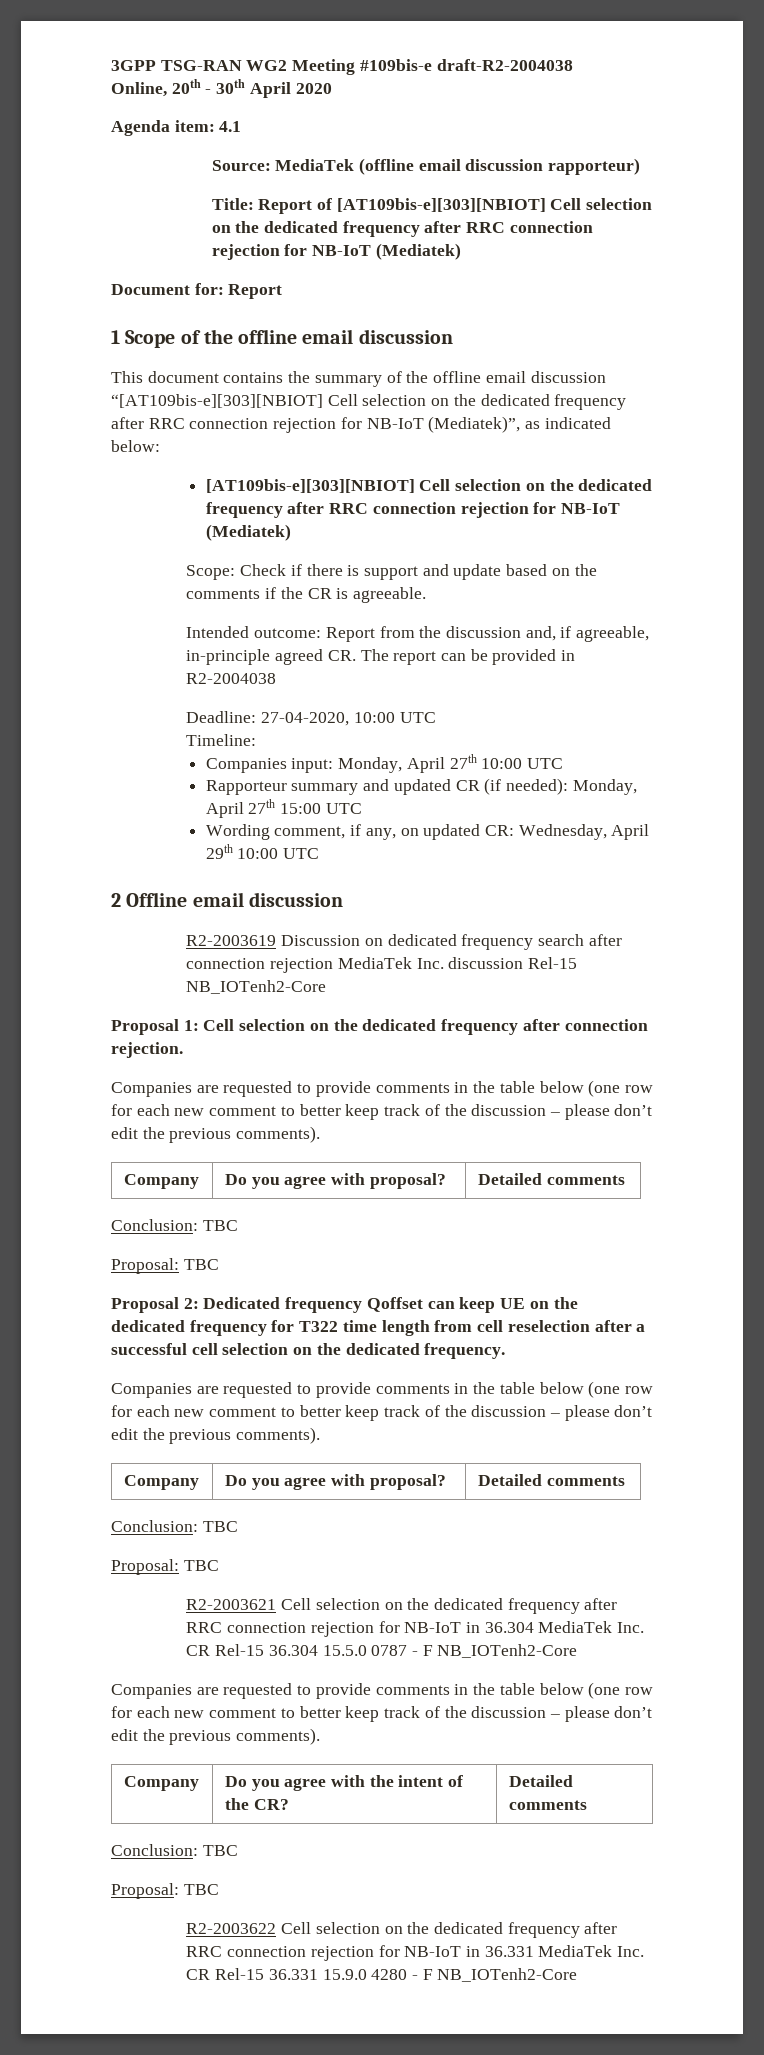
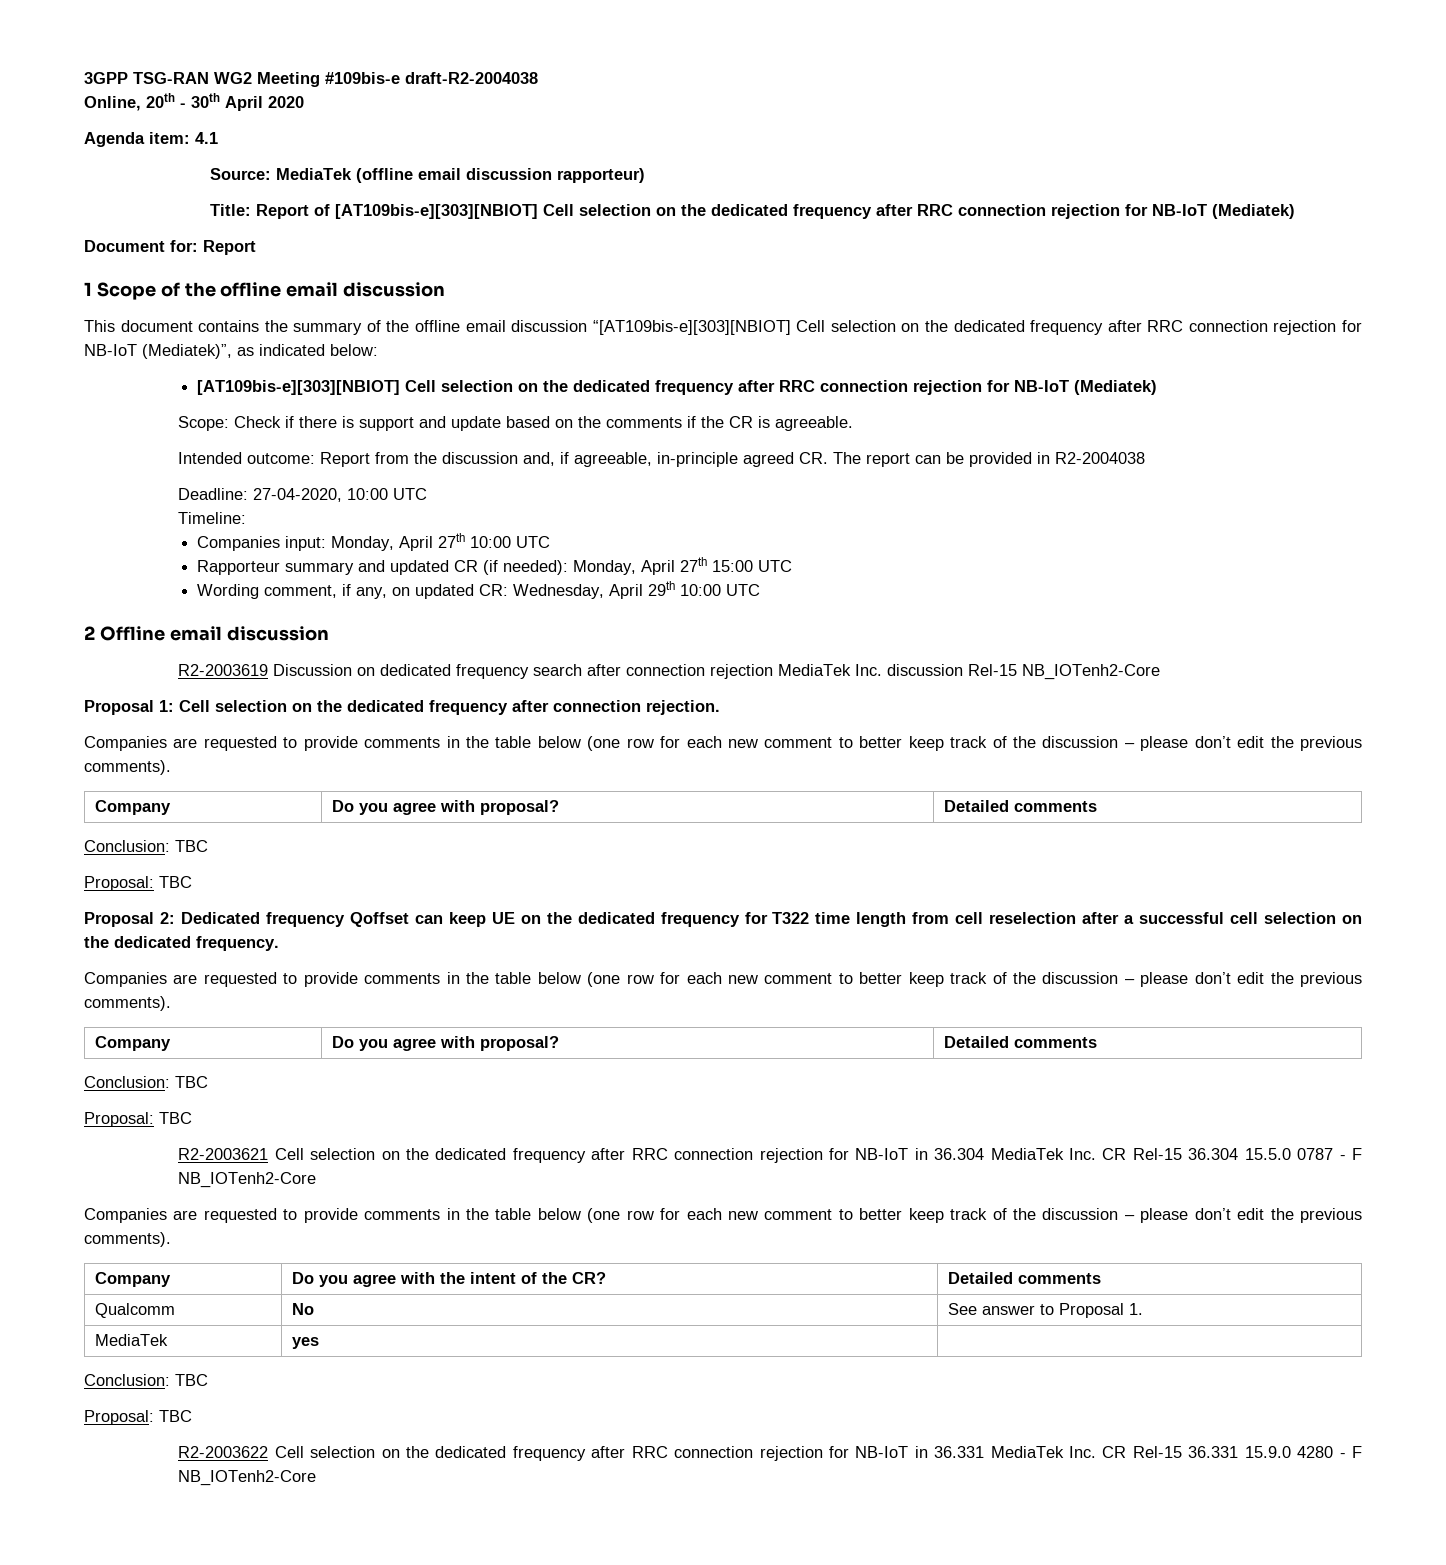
+ Qualcomm | No | See answer to Proposal 1.
+ MediaTek | yes |

